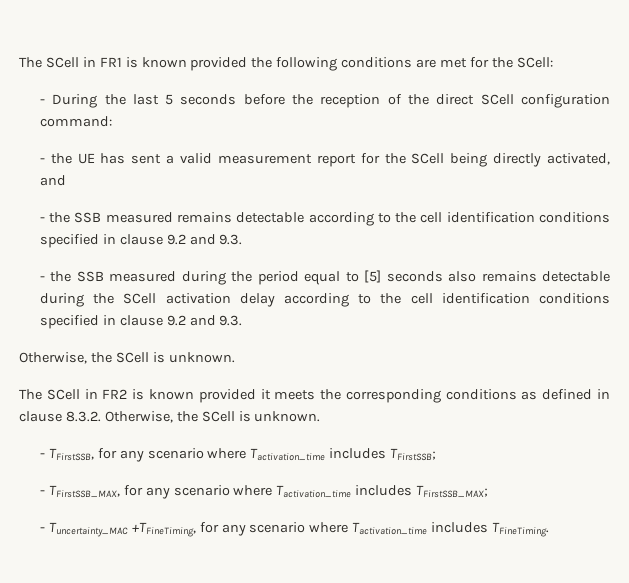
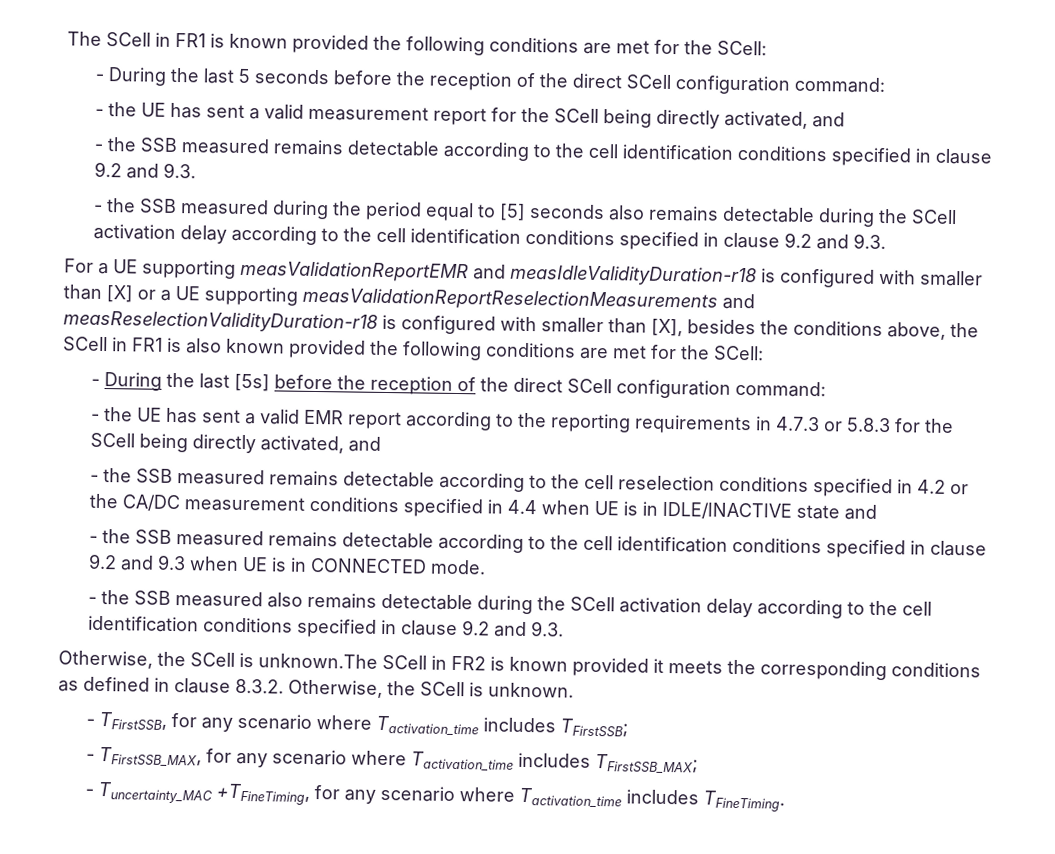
  - the SSB measured during the period equal to [5] seconds also remains detectable during the SCell activation delay according to the cell identification conditions specified in clause 9.2 and 9.3.
- Otherwise, the SCell is unknown.
- The SCell in FR2 is known provided it meets the corresponding conditions as defined in clause 8.3.2. Otherwise, the SCell is unknown.
+ For a UE supporting measValidationReportEMR and measIdleValidityDuration-r18 is configured with smaller than [X] or a UE supporting measValidationReportReselectionMeasurements and measReselectionValidityDuration-r18 is configured with smaller than [X], besides the conditions above, the SCell in FR1 is also known provided the following conditions are met for the SCell:
+ - During the last [5s] before the reception of the direct SCell configuration command:
+ - the UE has sent a valid EMR report according to the reporting requirements in 4.7.3 or 5.8.3 for the SCell being directly activated, and
+ - the SSB measured remains detectable according to the cell reselection conditions specified in 4.2 or the CA/DC measurement conditions specified in 4.4 when UE is in IDLE/INACTIVE state and
+ - the SSB measured remains detectable according to the cell identification conditions specified in clause 9.2 and 9.3 when UE is in CONNECTED mode.
+ - the SSB measured also remains detectable during the SCell activation delay according to the cell identification conditions specified in clause 9.2 and 9.3.
+ Otherwise, the SCell is unknown.The SCell in FR2 is known provided it meets the corresponding conditions as defined in clause 8.3.2. Otherwise, the SCell is unknown.

